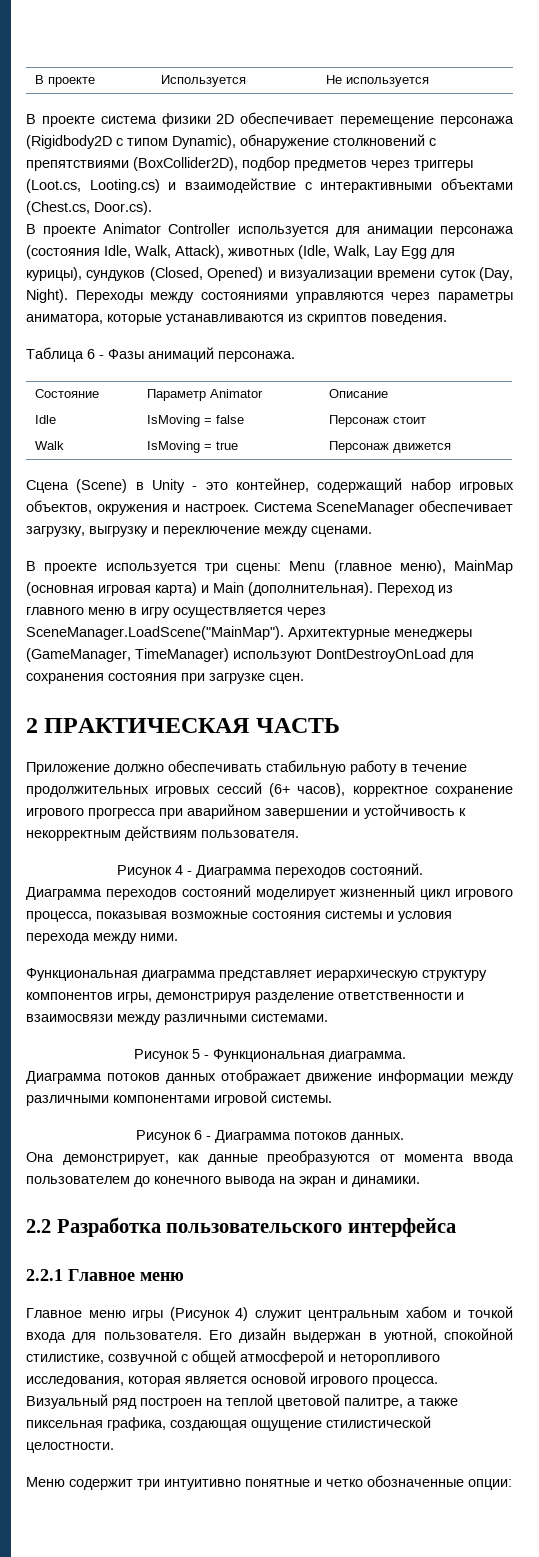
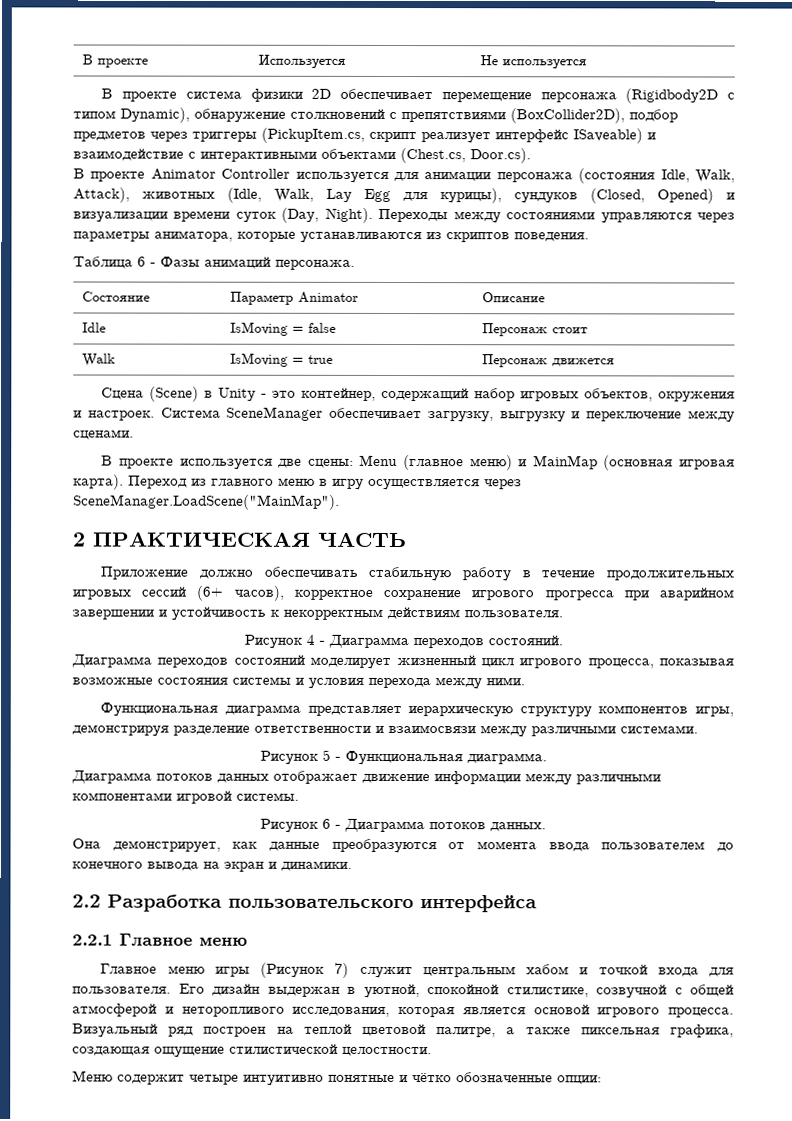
- В проекте система физики 2D обеспечивает перемещение персонажа (Rigidbody2D с типом Dynamic), обнаружение столкновений с препятствиями (BoxCollider2D), подбор предметов через триггеры (Loot.cs, Looting.cs) и взаимодействие с интерактивными объектами (Chest.cs, Door.cs).
+ В проекте система физики 2D обеспечивает перемещение персонажа (Rigidbody2D с типом Dynamic), обнаружение столкновений с препятствиями (BoxCollider2D), подбор предметов через триггеры (PickupItem.cs, скрипт реализует интерфейс ISaveable) и взаимодействие с интерактивными объектами (Chest.cs, Door.cs).
- В проекте используется три сцены: Menu (главное меню), MainMap (основная игровая карта) и Main (дополнительная).
+ В проекте используется две сцены: Menu (главное меню) и MainMap (основная игровая карта).
- Переход из главного меню в игру осуществляется через SceneManager.LoadScene("MainMap"). Архитектурные менеджеры (GameManager, TimeManager) используют DontDestroyOnLoad для сохранения состояния при загрузке сцен.
+ Переход из главного меню в игру осуществляется через SceneManager.LoadScene("MainMap").
- Главное меню игры (Рисунок 4) служит центральным хабом и точкой входа для пользователя.
+ Главное меню игры (Рисунок 7) служит центральным хабом и точкой входа для пользователя.
- Меню содержит три интуитивно понятные и четко обозначенные опции:
+ Меню содержит четыре интуитивно понятные и чётко обозначенные опции:

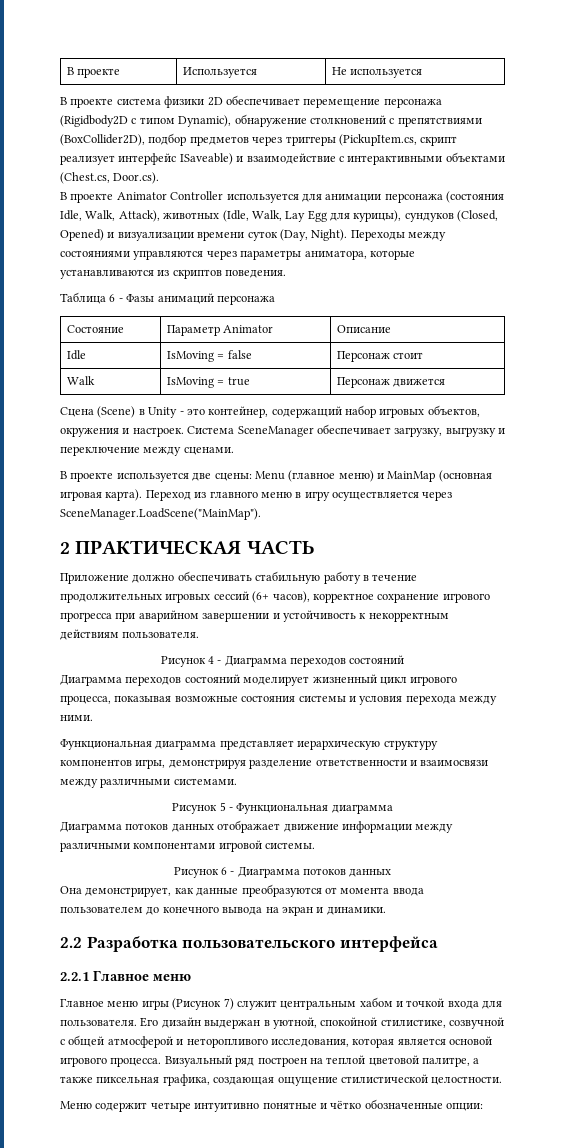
- Таблица 6 - Фазы анимаций персонажа.
+ Таблица 6 - Фазы анимаций персонажа
- Рисунок 4 - Диаграмма переходов состояний.
+ Рисунок 4 - Диаграмма переходов состояний
- Рисунок 5 - Функциональная диаграмма.
+ Рисунок 5 - Функциональная диаграмма
- Рисунок 6 - Диаграмма потоков данных.
+ Рисунок 6 - Диаграмма потоков данных

